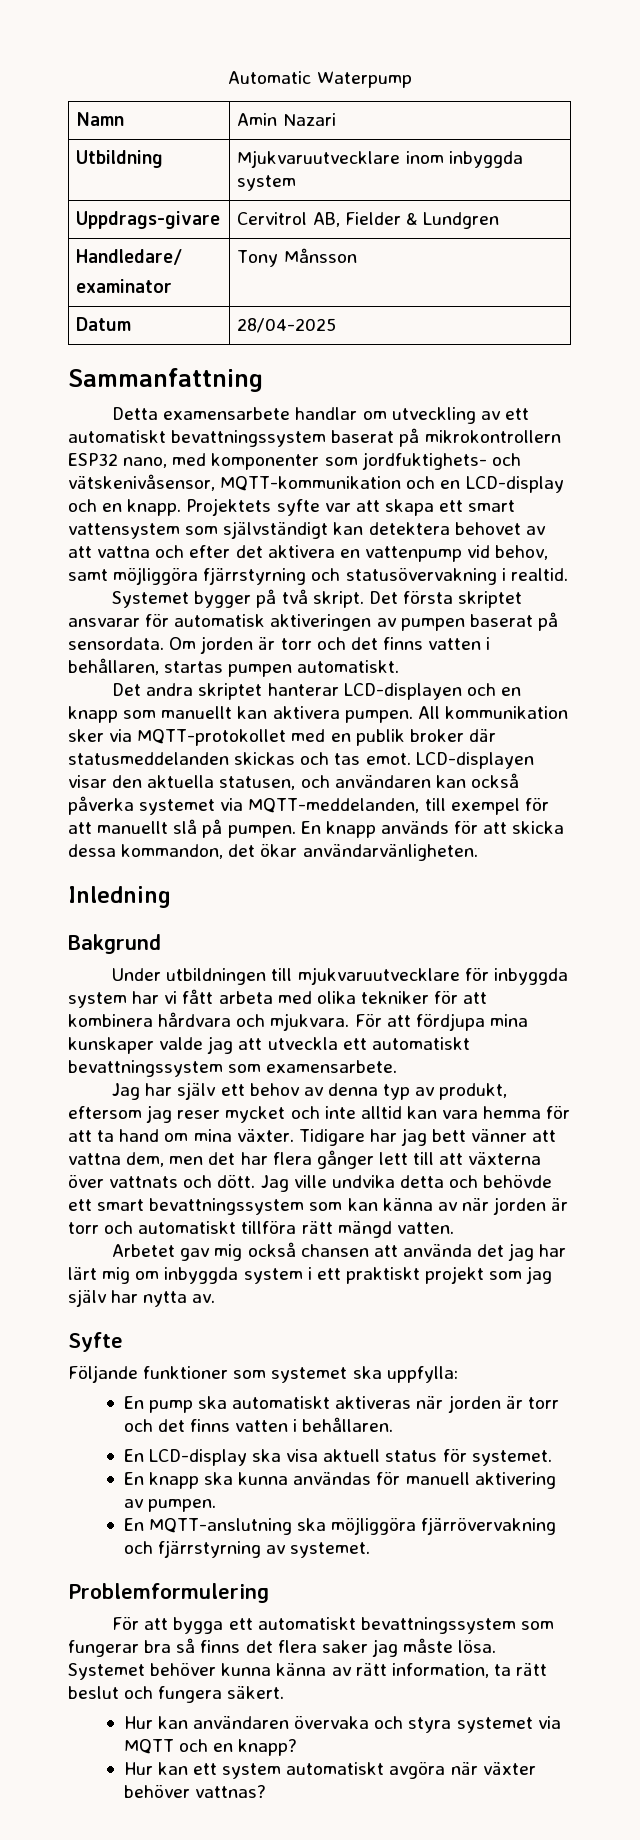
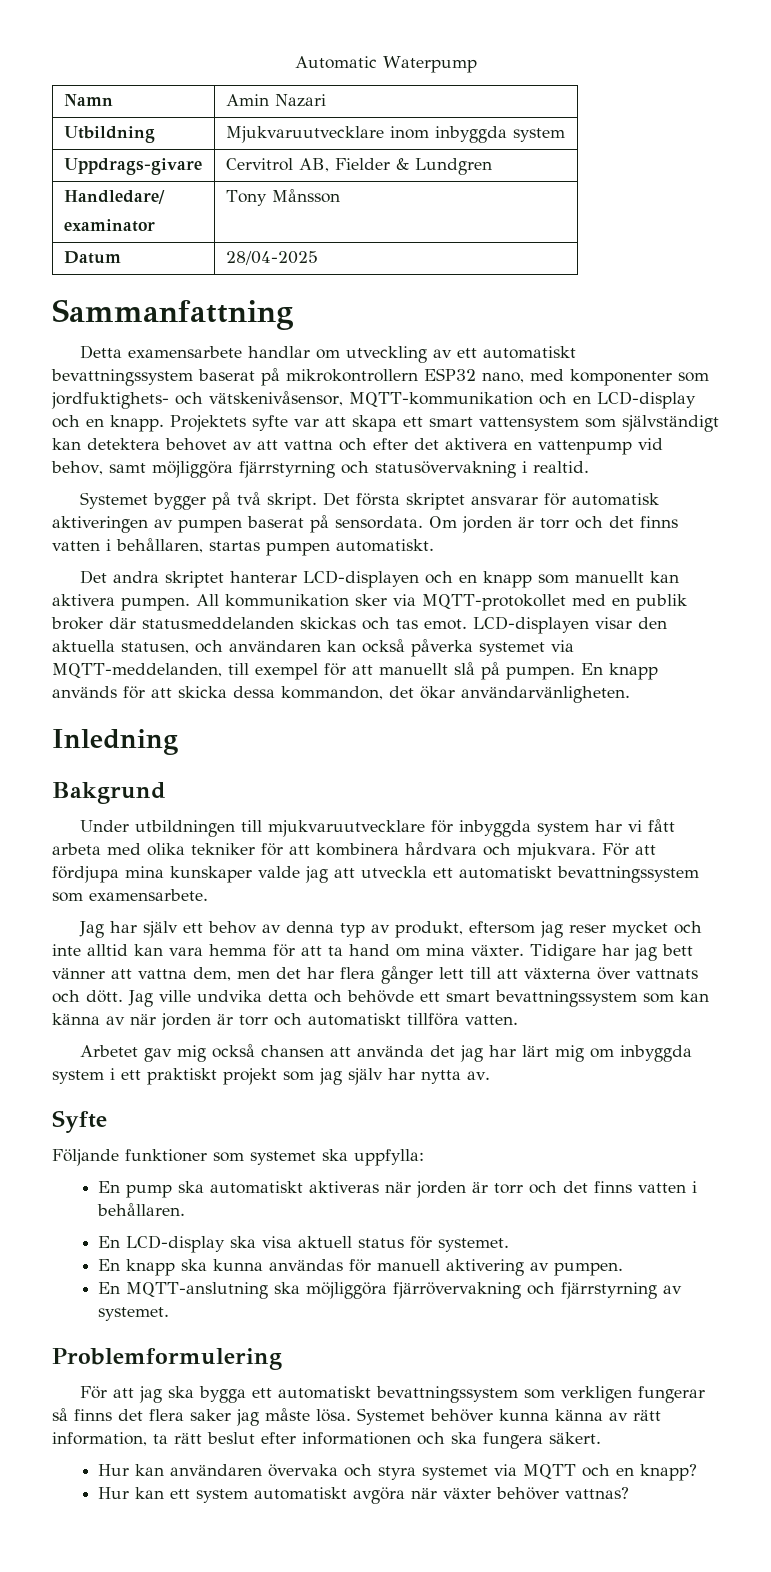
- Jag ville undvika detta och behövde ett smart bevattningssystem som kan känna av när jorden är torr och automatiskt tillföra rätt mängd vatten.
+ Jag ville undvika detta och behövde ett smart bevattningssystem som kan känna av när jorden är torr och automatiskt tillföra vatten.
- För att bygga ett automatiskt bevattningssystem som fungerar bra så finns det flera saker jag måste lösa.
+ För att jag ska bygga ett automatiskt bevattningssystem som verkligen fungerar så finns det flera saker jag måste lösa.
- Systemet behöver kunna känna av rätt information, ta rätt beslut och fungera säkert.
+ Systemet behöver kunna känna av rätt information, ta rätt beslut efter informationen och ska fungera säkert.

